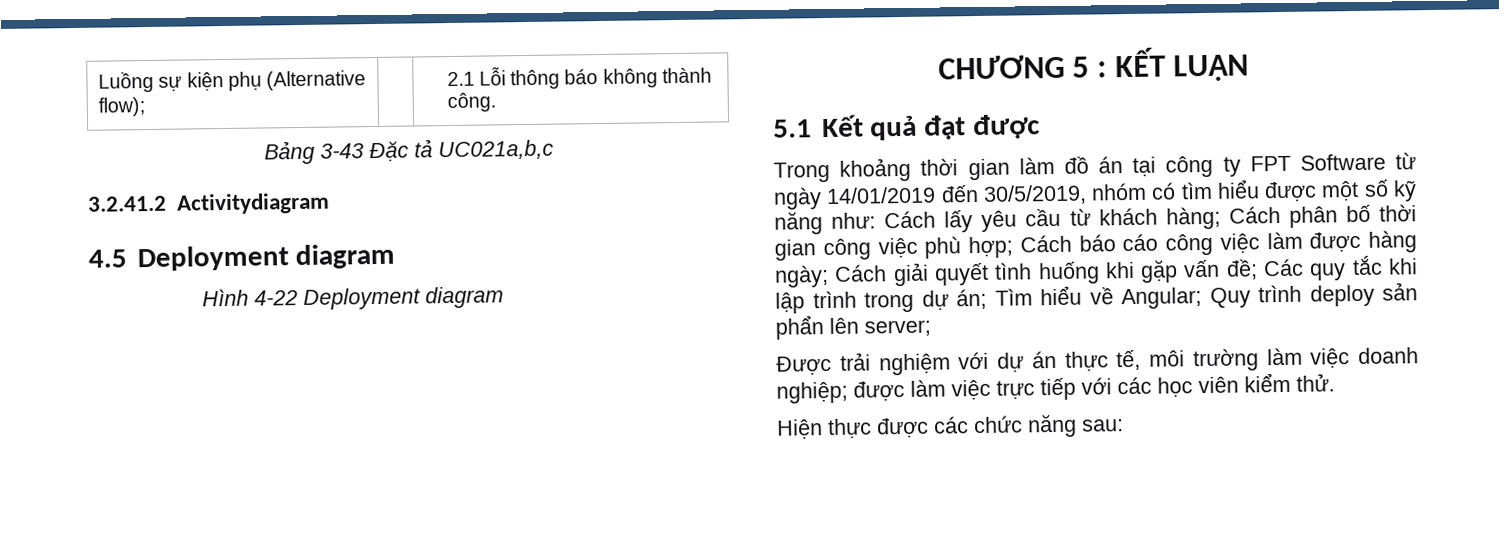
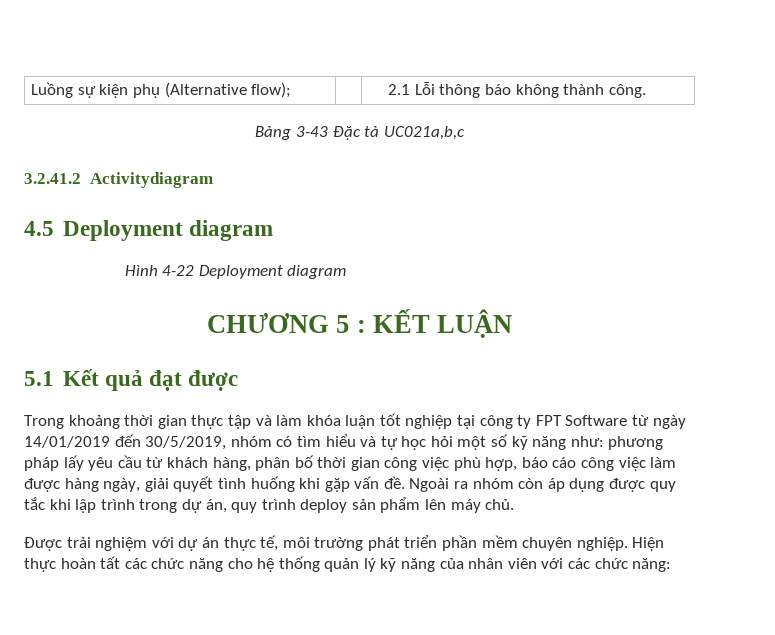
- Trong khoảng thời gian làm đồ án tại công ty FPT Software từ ngày 14/01/2019 đến 30/5/2019, nhóm có tìm hiểu được một số kỹ năng như: Cách lấy yêu cầu từ khách hàng; Cách phân bố thời gian công việc phù hợp; Cách báo cáo công việc làm được hàng ngày; Cách giải quyết tình huống khi gặp vấn đề; Các quy tắc khi lập trình trong dự án; Tìm hiểu về Angular; Quy trình deploy sản phẩn lên server;
+ Trong khoảng thời gian thực tập và làm khóa luận tốt nghiệp tại công ty FPT Software từ ngày 14/01/2019 đến 30/5/2019, nhóm có tìm hiểu và tự học hỏi một số kỹ năng như: phương pháp lấy yêu cầu từ khách hàng, phân bố thời gian công việc phù hợp, báo cáo công việc làm được hàng ngày, giải quyết tình huống khi gặp vấn đề. Ngoài ra nhóm còn áp dụng được quy tắc khi lập trình trong dự án, quy trình deploy sản phẩm lên máy chủ.
- Được trải nghiệm với dự án thực tế, môi trường làm việc doanh nghiệp; được làm việc trực tiếp với các học viên kiểm thử.
- Hiện thực được các chức năng sau:
+ Được trải nghiệm với dự án thực tế, môi trường phát triển phần mềm chuyên nghiệp. Hiện thực hoàn tất các chức năng cho hệ thống quản lý kỹ năng của nhân viên với các chức năng:

